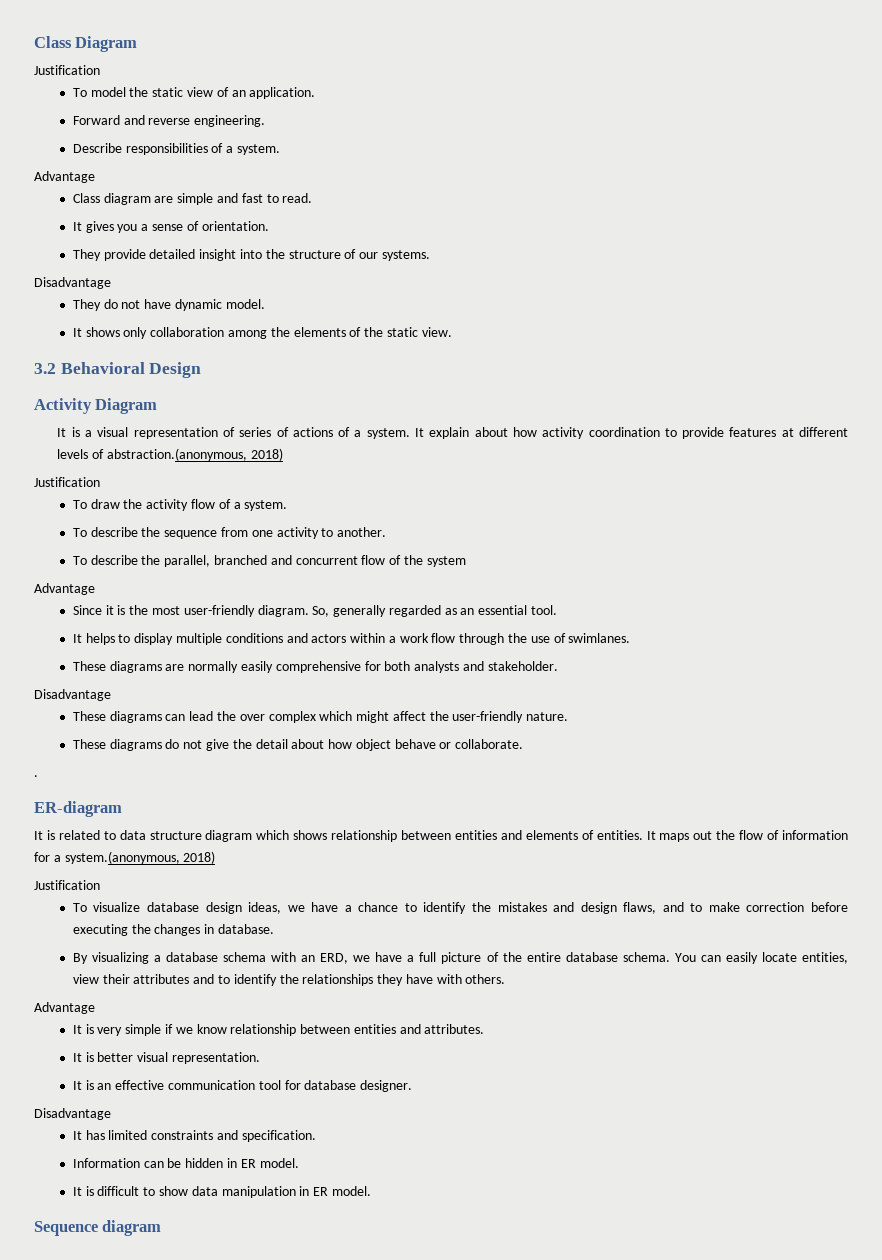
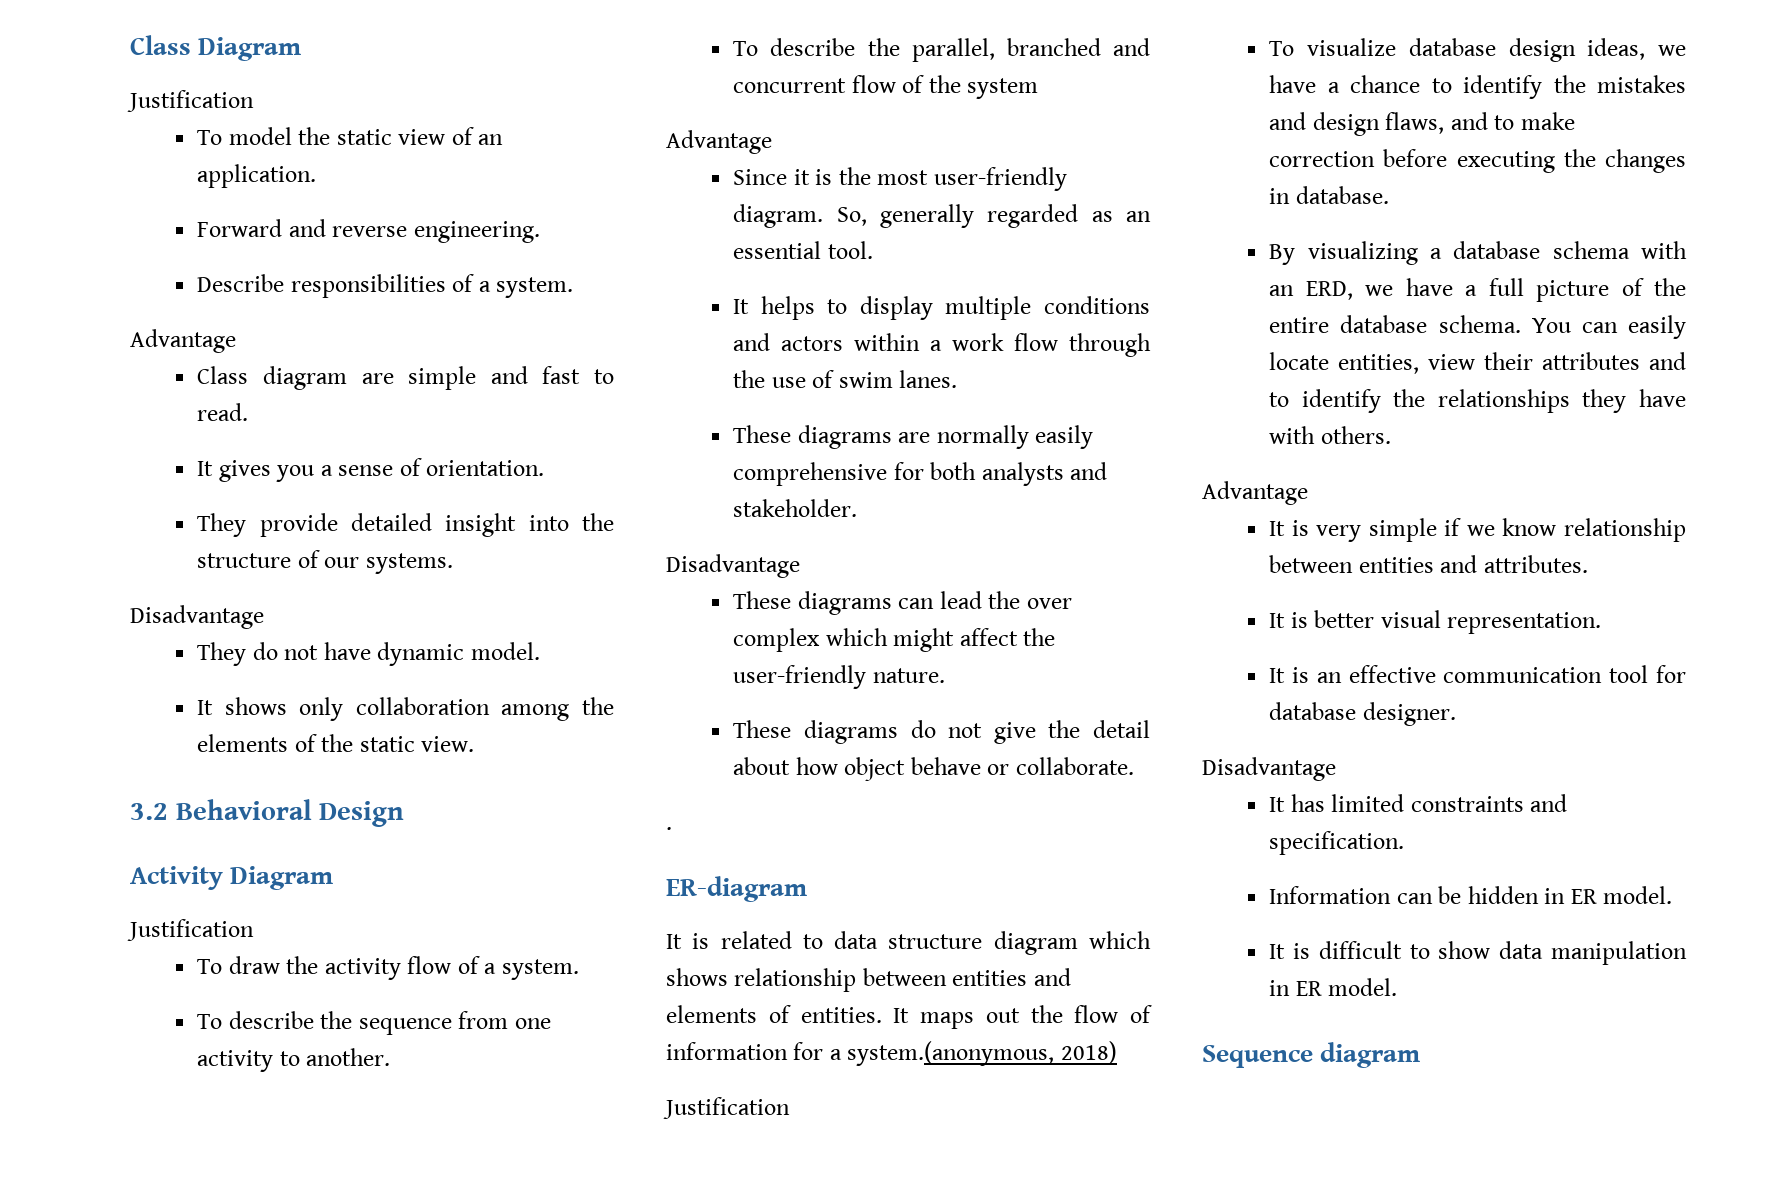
- It is a visual representation of series of actions of a system. It explain about how activity coordination to provide features at different levels of abstraction.(anonymous, 2018)
- It helps to display multiple conditions and actors within a work flow through the use of swimlanes.
+ It helps to display multiple conditions and actors within a work flow through the use of swim lanes.

